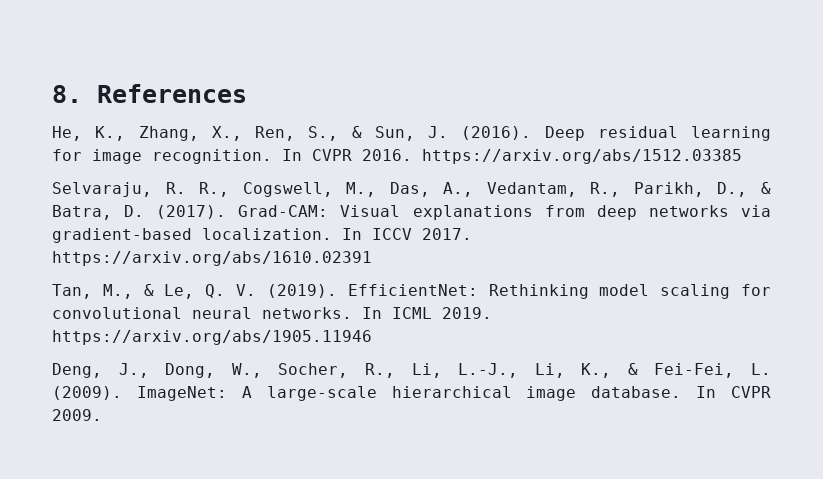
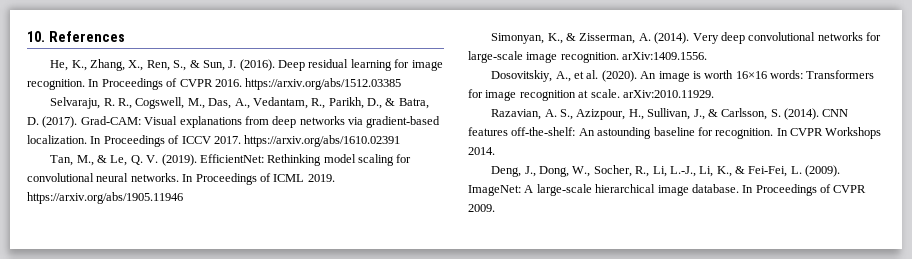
- 8. References
+ 10. References
- In CVPR 2016. https://arxiv.org/abs/1512.03385
+ In Proceedings of CVPR 2016. https://arxiv.org/abs/1512.03385
- In ICCV 2017. https://arxiv.org/abs/1610.02391
+ In Proceedings of ICCV 2017. https://arxiv.org/abs/1610.02391
- In ICML 2019. https://arxiv.org/abs/1905.11946
+ In Proceedings of ICML 2019. https://arxiv.org/abs/1905.11946
+ Simonyan, K., & Zisserman, A. (2014). Very deep convolutional networks for large-scale image recognition. arXiv:1409.1556.
+ Dosovitskiy, A., et al. (2020). An image is worth 16×16 words: Transformers for image recognition at scale. arXiv:2010.11929.
+ Razavian, A. S., Azizpour, H., Sullivan, J., & Carlsson, S. (2014). CNN features off-the-shelf: An astounding baseline for recognition. In CVPR Workshops 2014.
- In CVPR 2009.
+ In Proceedings of CVPR 2009.

